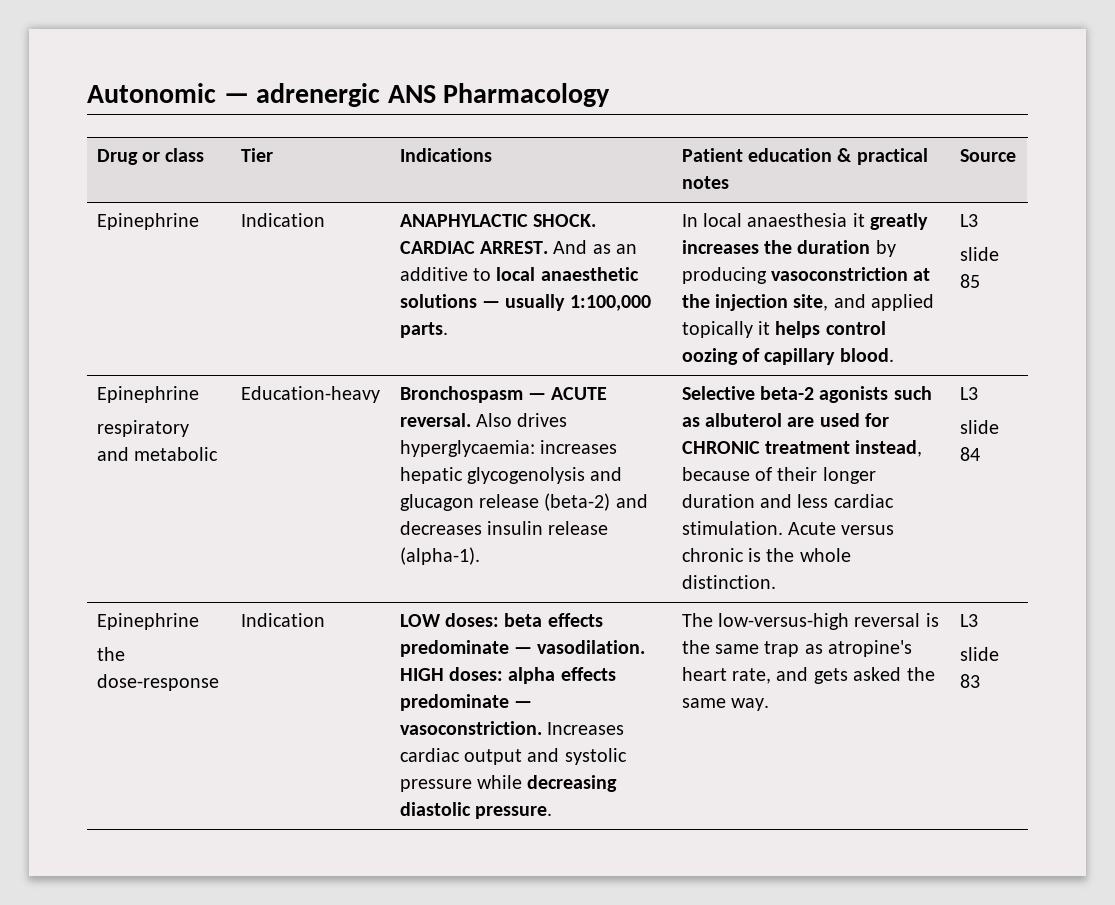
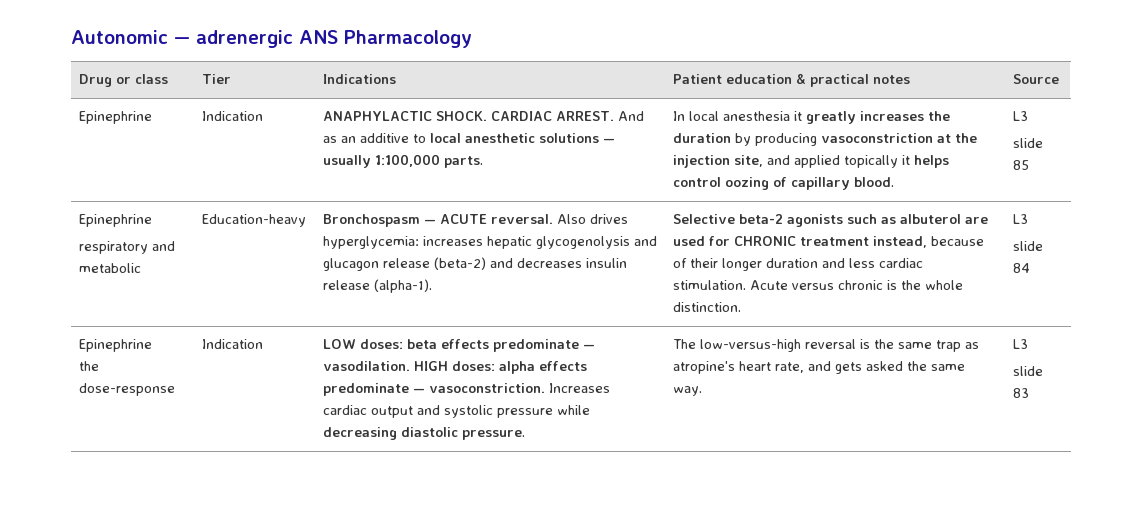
- And as an additive to local anaesthetic solutions — usually 1:100,000 parts.
+ And as an additive to local anesthetic solutions — usually 1:100,000 parts.
- In local anaesthesia it greatly increases the duration by producing vasoconstriction at the injection site, and applied topically it helps control oozing of capillary blood.
+ In local anesthesia it greatly increases the duration by producing vasoconstriction at the injection site, and applied topically it helps control oozing of capillary blood.
- Also drives hyperglycaemia: increases hepatic glycogenolysis and glucagon release (beta-2) and decreases insulin release (alpha-1).
+ Also drives hyperglycemia: increases hepatic glycogenolysis and glucagon release (beta-2) and decreases insulin release (alpha-1).

